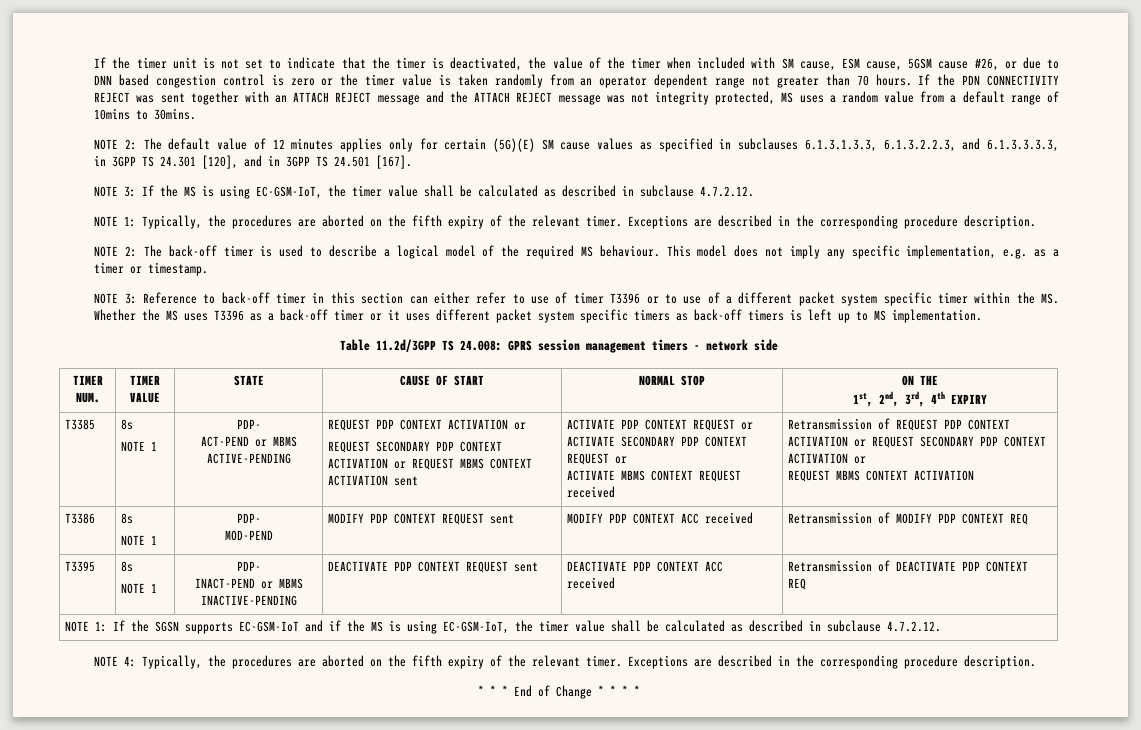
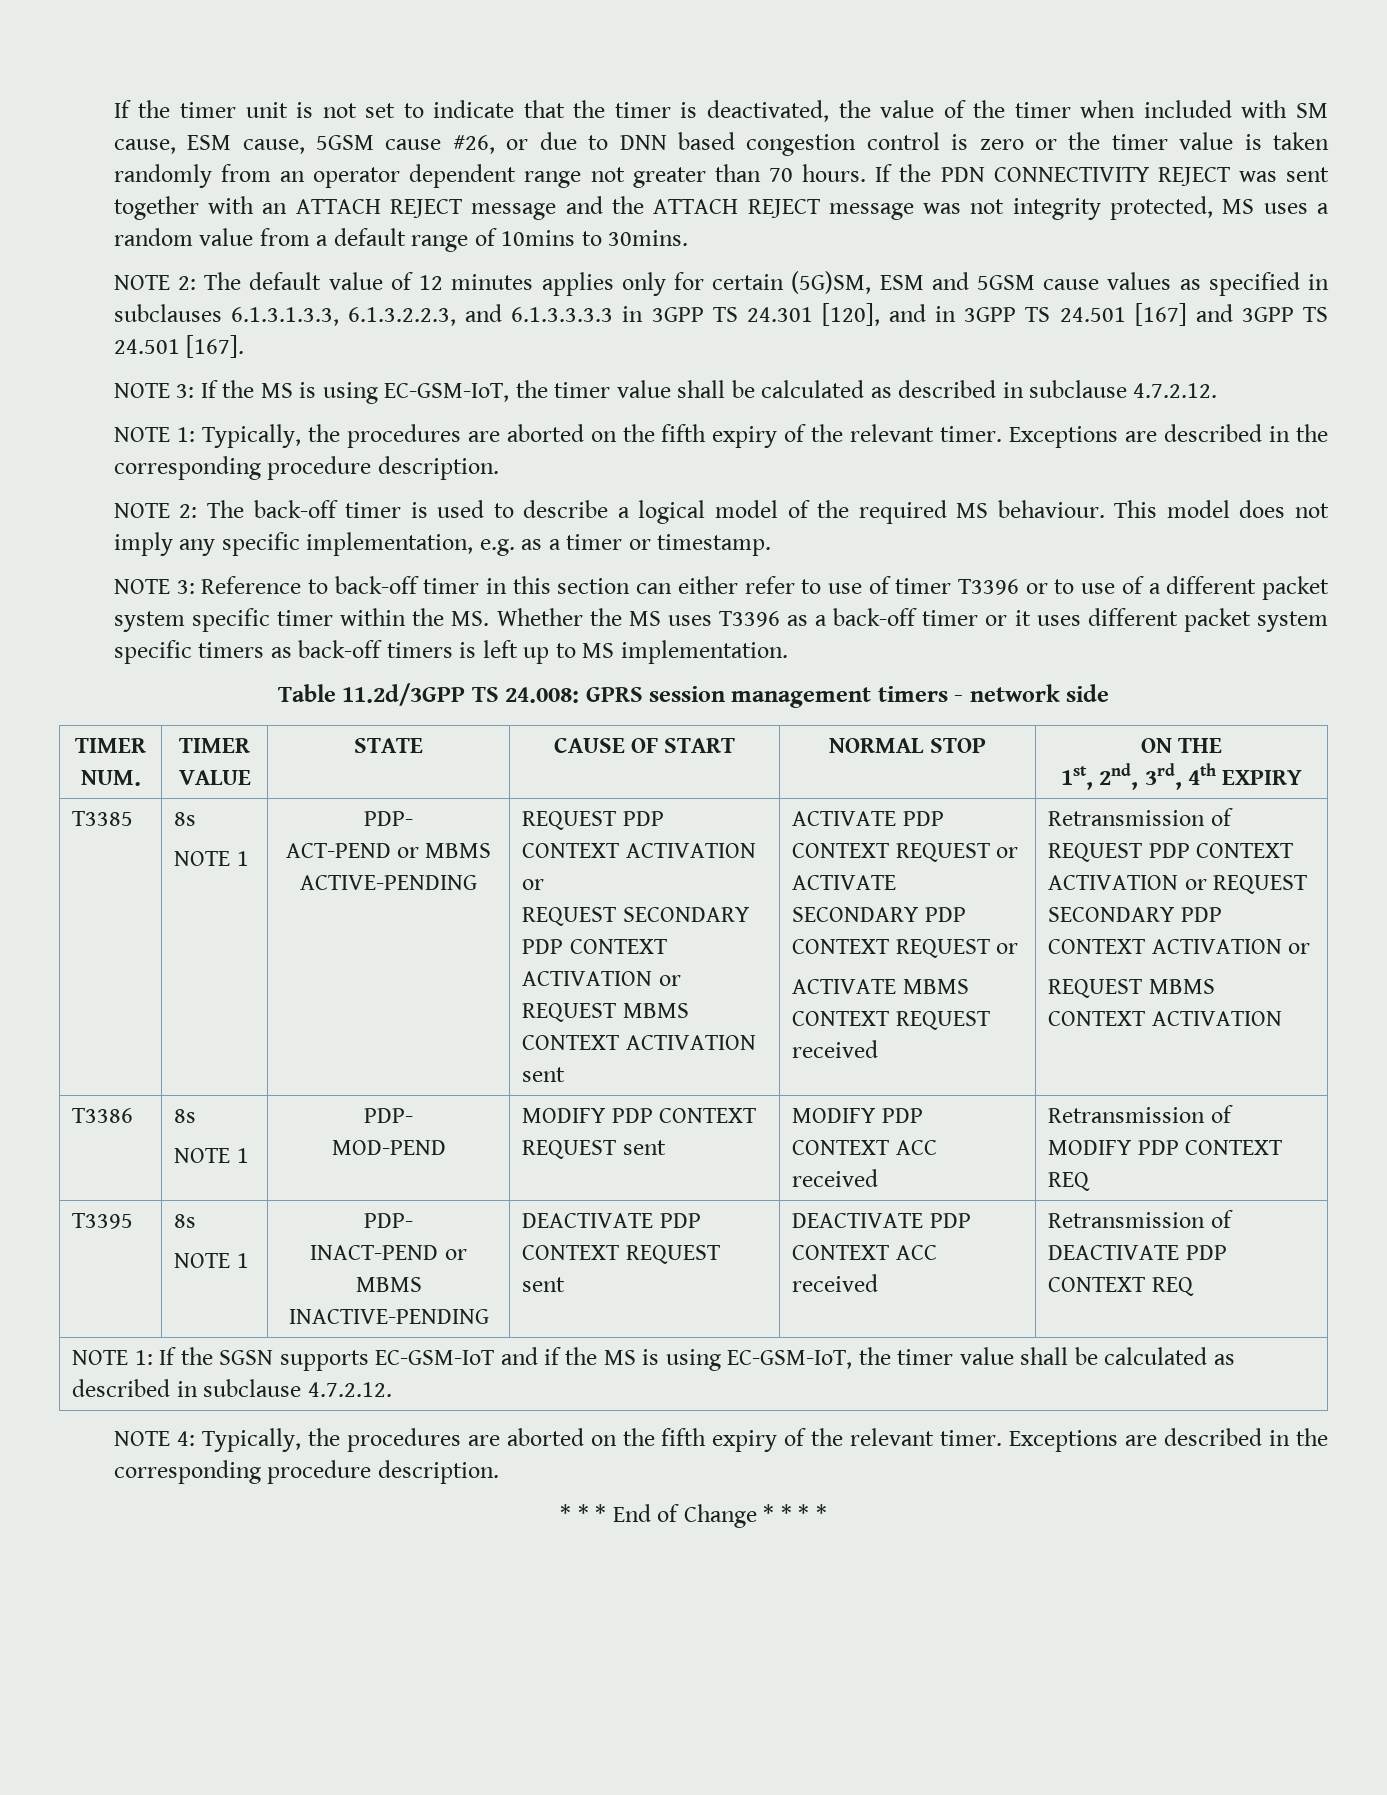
- NOTE 2: The default value of 12 minutes applies only for certain (5G)(E) SM cause values as specified in subclauses 6.1.3.1.3.3, 6.1.3.2.2.3, and 6.1.3.3.3.3, in 3GPP TS 24.301 [120], and in 3GPP TS 24.501 [167].
+ NOTE 2: The default value of 12 minutes applies only for certain (5G)SM, ESM and 5GSM cause values as specified in subclauses 6.1.3.1.3.3, 6.1.3.2.2.3, and 6.1.3.3.3.3 in 3GPP TS 24.301 [120], and in 3GPP TS 24.501 [167] and 3GPP TS 24.501 [167].

